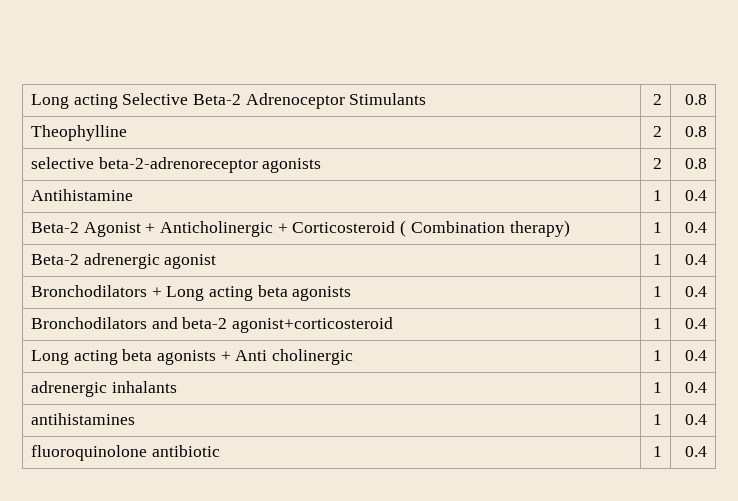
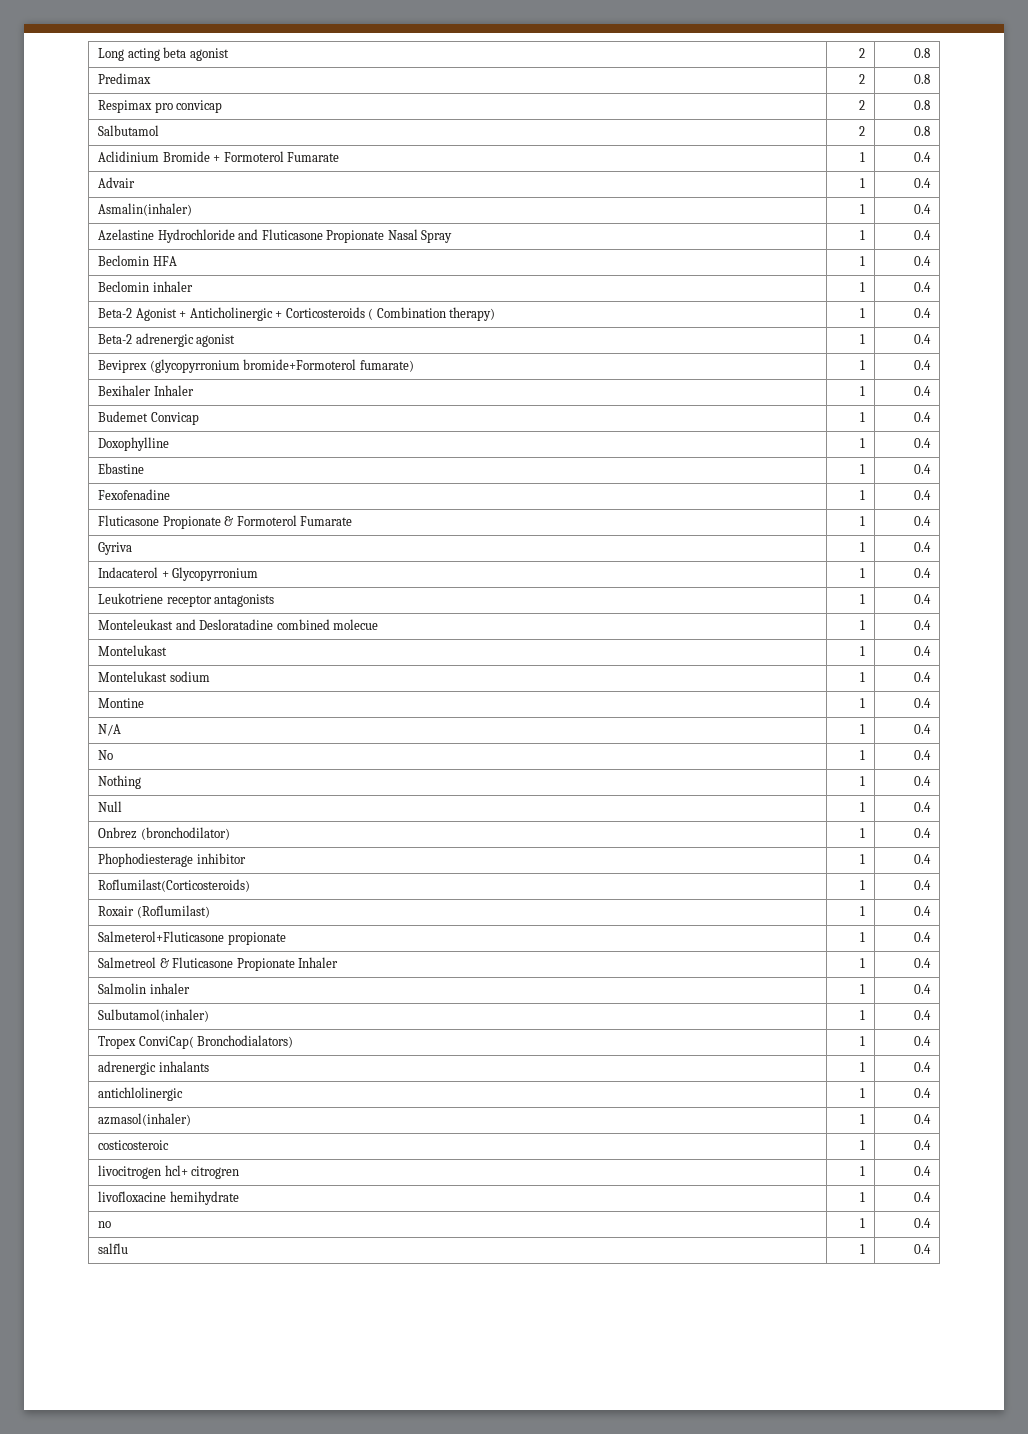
- Long acting Selective Beta-2 Adrenoceptor Stimulants | 2 | 0.8
- Theophylline | 2 | 0.8
- selective beta-2-adrenoreceptor agonists | 2 | 0.8
- Antihistamine | 1 | 0.4
+ Long acting beta agonist | 2 | 0.8
+ Predimax | 2 | 0.8
+ Respimax pro convicap | 2 | 0.8
+ Salbutamol | 2 | 0.8
+ Aclidinium Bromide + Formoterol Fumarate | 1 | 0.4
+ Advair | 1 | 0.4
+ Asmalin(inhaler) | 1 | 0.4
+ Azelastine Hydrochloride and Fluticasone Propionate Nasal Spray | 1 | 0.4
+ Beclomin HFA | 1 | 0.4
+ Beclomin inhaler | 1 | 0.4
- Beta-2 Agonist + Anticholinergic + Corticosteroid ( Combination therapy) | 1 | 0.4
+ Beta-2 Agonist + Anticholinergic + Corticosteroids ( Combination therapy) | 1 | 0.4
- Bronchodilators + Long acting beta agonists | 1 | 0.4
- Bronchodilators and beta-2 agonist+corticosteroid | 1 | 0.4
- Long acting beta agonists + Anti cholinergic | 1 | 0.4
+ Beviprex (glycopyrronium bromide+Formoterol fumarate) | 1 | 0.4
+ Bexihaler Inhaler | 1 | 0.4
+ Budemet Convicap | 1 | 0.4
+ Doxophylline | 1 | 0.4
+ Ebastine | 1 | 0.4
+ Fexofenadine | 1 | 0.4
+ Fluticasone Propionate & Formoterol Fumarate | 1 | 0.4
+ Gyriva | 1 | 0.4
+ Indacaterol + Glycopyrronium | 1 | 0.4
+ Leukotriene receptor antagonists | 1 | 0.4
+ Monteleukast and Desloratadine combined molecue | 1 | 0.4
+ Montelukast | 1 | 0.4
+ Montelukast sodium | 1 | 0.4
+ Montine | 1 | 0.4
+ N/A | 1 | 0.4
+ No | 1 | 0.4
+ Nothing | 1 | 0.4
+ Null | 1 | 0.4
+ Onbrez (bronchodilator) | 1 | 0.4
+ Phophodiesterage inhibitor | 1 | 0.4
+ Roflumilast(Corticosteroids) | 1 | 0.4
+ Roxair (Roflumilast) | 1 | 0.4
+ Salmeterol+Fluticasone propionate | 1 | 0.4
+ Salmetreol & Fluticasone Propionate Inhaler | 1 | 0.4
+ Salmolin inhaler | 1 | 0.4
+ Sulbutamol(inhaler) | 1 | 0.4
+ Tropex ConviCap( Bronchodialators) | 1 | 0.4
- antihistamines | 1 | 0.4
- fluoroquinolone antibiotic | 1 | 0.4
+ antichlolinergic | 1 | 0.4
+ azmasol(inhaler) | 1 | 0.4
+ costicosteroic | 1 | 0.4
+ livocitrogen hcl+ citrogren | 1 | 0.4
+ livofloxacine hemihydrate | 1 | 0.4
+ no | 1 | 0.4
+ salflu | 1 | 0.4

